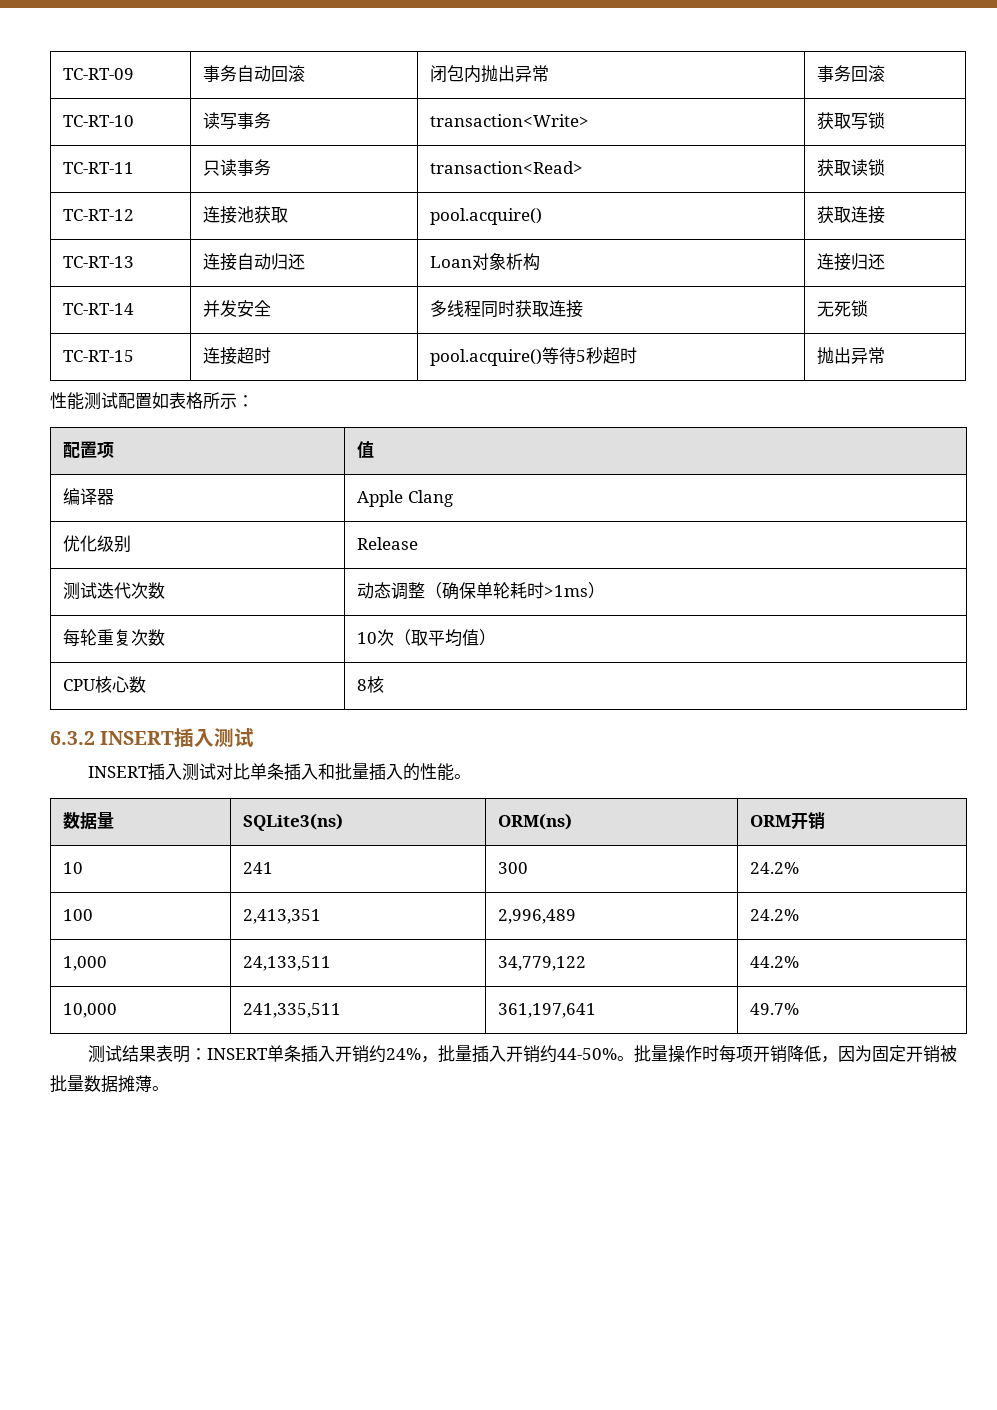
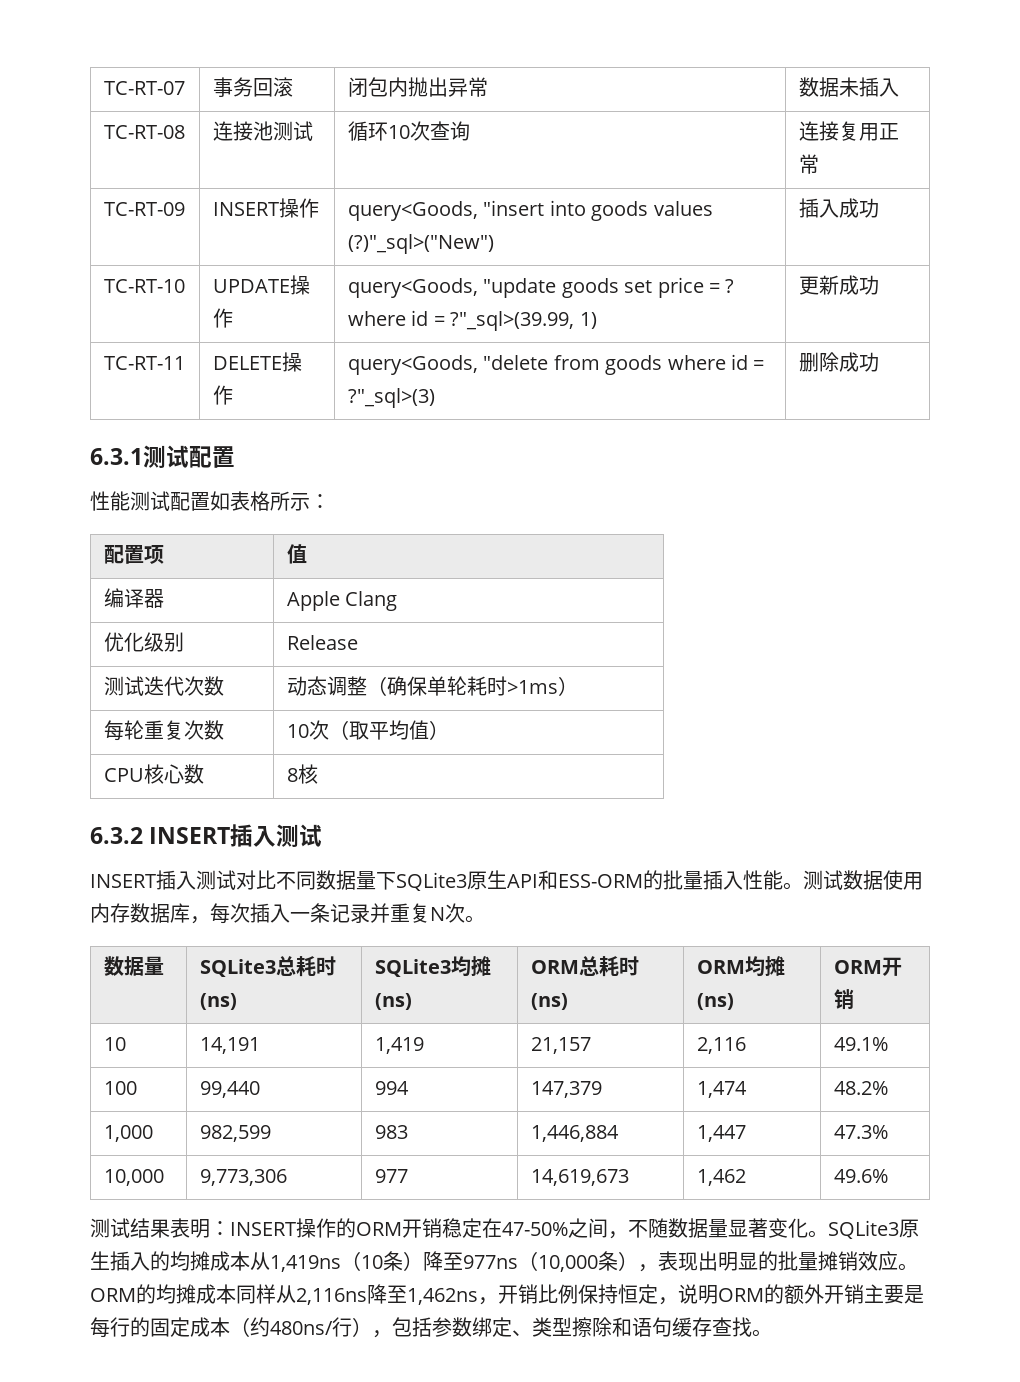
- TC-RT-09 | 事务自动回滚 | 闭包内抛出异常 | 事务回滚
- TC-RT-10 | 读写事务 | transaction<Write> | 获取写锁
- TC-RT-11 | 只读事务 | transaction<Read> | 获取读锁
- TC-RT-12 | 连接池获取 | pool.acquire() | 获取连接
- TC-RT-13 | 连接自动归还 | Loan对象析构 | 连接归还
- TC-RT-14 | 并发安全 | 多线程同时获取连接 | 无死锁
- TC-RT-15 | 连接超时 | pool.acquire()等待5秒超时 | 抛出异常
+ TC-RT-07 | 事务回滚 | 闭包内抛出异常 | 数据未插入
+ TC-RT-08 | 连接池测试 | 循环10次查询 | 连接复用正常
+ TC-RT-09 | INSERT操作 | query<Goods, "insert into goods values (?)"_sql>("New") | 插入成功
+ TC-RT-10 | UPDATE操作 | query<Goods, "update goods set price = ? where id = ?"_sql>(39.99, 1) | 更新成功
+ TC-RT-11 | DELETE操作 | query<Goods, "delete from goods where id = ?"_sql>(3) | 删除成功
+ 6.3.1测试配置
- INSERT插入测试对比单条插入和批量插入的性能。
- 数据量 | SQLite3(ns) | ORM(ns) | ORM开销
- 10 | 241 | 300 | 24.2%
- 100 | 2,413,351 | 2,996,489 | 24.2%
- 1,000 | 24,133,511 | 34,779,122 | 44.2%
- 10,000 | 241,335,511 | 361,197,641 | 49.7%
+ INSERT插入测试对比不同数据量下SQLite3原生API和ESS-ORM的批量插入性能。测试数据使用内存数据库，每次插入一条记录并重复N次。
+ 数据量 | SQLite3总耗时(ns) | SQLite3均摊(ns) | ORM总耗时(ns) | ORM均摊(ns) | ORM开销
+ 10 | 14,191 | 1,419 | 21,157 | 2,116 | 49.1%
+ 100 | 99,440 | 994 | 147,379 | 1,474 | 48.2%
+ 1,000 | 982,599 | 983 | 1,446,884 | 1,447 | 47.3%
+ 10,000 | 9,773,306 | 977 | 14,619,673 | 1,462 | 49.6%
- 测试结果表明：INSERT单条插入开销约24%，批量插入开销约44-50%。批量操作时每项开销降低，因为固定开销被批量数据摊薄。
+ 测试结果表明：INSERT操作的ORM开销稳定在47-50%之间，不随数据量显著变化。SQLite3原生插入的均摊成本从1,419ns（10条）降至977ns（10,000条），表现出明显的批量摊销效应。ORM的均摊成本同样从2,116ns降至1,462ns，开销比例保持恒定，说明ORM的额外开销主要是每行的固定成本（约480ns/行），包括参数绑定、类型擦除和语句缓存查找。

